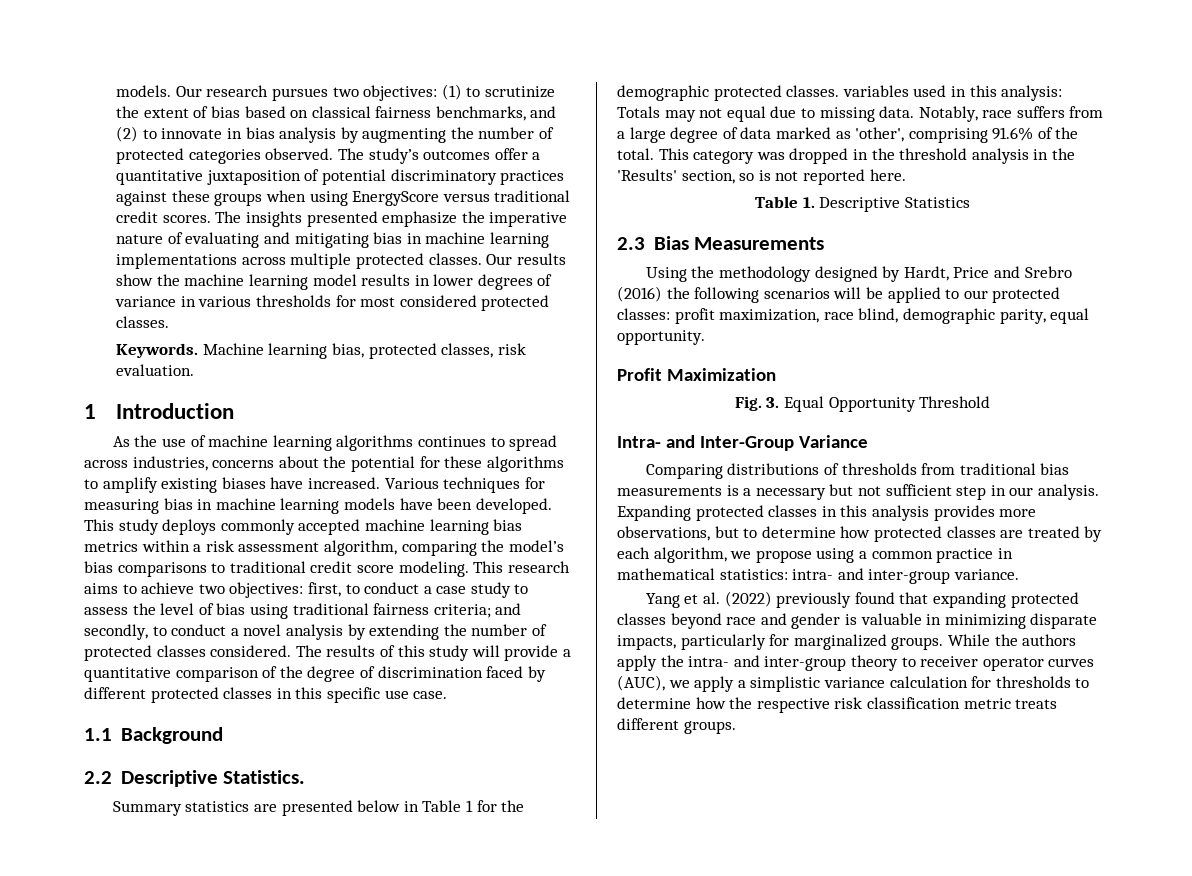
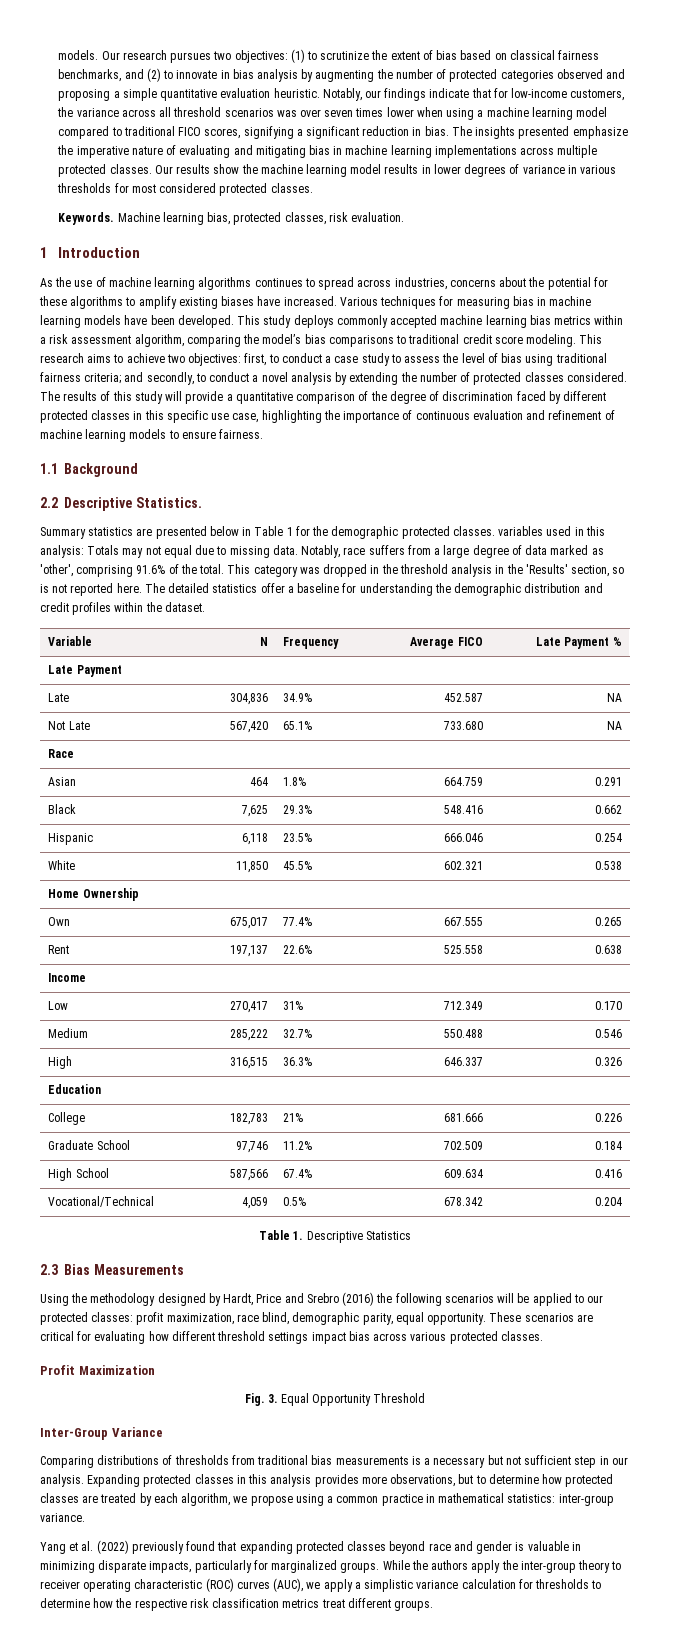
- Our research pursues two objectives: (1) to scrutinize the extent of bias based on classical fairness benchmarks, and (2) to innovate in bias analysis by augmenting the number of protected categories observed. The study’s outcomes offer a quantitative juxtaposition of potential discriminatory practices against these groups when using EnergyScore versus traditional credit scores.
+ Our research pursues two objectives: (1) to scrutinize the extent of bias based on classical fairness benchmarks, and (2) to innovate in bias analysis by augmenting the number of protected categories observed and proposing a simple quantitative evaluation heuristic. Notably, our findings indicate that for low-income customers, the variance across all threshold scenarios was over seven times lower when using a machine learning model compared to traditional FICO scores, signifying a significant reduction in bias.
- The results of this study will provide a quantitative comparison of the degree of discrimination faced by different protected classes in this specific use case.
+ The results of this study will provide a quantitative comparison of the degree of discrimination faced by different protected classes in this specific use case, highlighting the importance of continuous evaluation and refinement of machine learning models to ensure fairness.
+ The detailed statistics offer a baseline for understanding the demographic distribution and credit profiles within the dataset.
+ Variable | N | Frequency | Average FICO | Late Payment %
+ Late Payment
+ Late | 304,836 | 34.9% | 452.587 | NA
+ Not Late | 567,420 | 65.1% | 733.680 | NA
+ Race
+ Asian | 464 | 1.8% | 664.759 | 0.291
+ Black | 7,625 | 29.3% | 548.416 | 0.662
+ Hispanic | 6,118 | 23.5% | 666.046 | 0.254
+ White | 11,850 | 45.5% | 602.321 | 0.538
+ Home Ownership
+ Own | 675,017 | 77.4% | 667.555 | 0.265
+ Rent | 197,137 | 22.6% | 525.558 | 0.638
+ Income
+ Low | 270,417 | 31% | 712.349 | 0.170
+ Medium | 285,222 | 32.7% | 550.488 | 0.546
+ High | 316,515 | 36.3% | 646.337 | 0.326
+ Education
+ College | 182,783 | 21% | 681.666 | 0.226
+ Graduate School | 97,746 | 11.2% | 702.509 | 0.184
+ High School | 587,566 | 67.4% | 609.634 | 0.416
+ Vocational/Technical | 4,059 | 0.5% | 678.342 | 0.204
+ These scenarios are critical for evaluating how different threshold settings impact bias across various protected classes.
- Intra- and Inter-Group Variance
+ Inter-Group Variance
- Expanding protected classes in this analysis provides more observations, but to determine how protected classes are treated by each algorithm, we propose using a common practice in mathematical statistics: intra- and inter-group variance.
+ Expanding protected classes in this analysis provides more observations, but to determine how protected classes are treated by each algorithm, we propose using a common practice in mathematical statistics: inter-group variance.
- While the authors apply the intra- and inter-group theory to receiver operator curves (AUC), we apply a simplistic variance calculation for thresholds to determine how the respective risk classification metric treats different groups.
+ While the authors apply the inter-group theory to receiver operating characteristic (ROC) curves (AUC), we apply a simplistic variance calculation for thresholds to determine how the respective risk classification metrics treat different groups.

